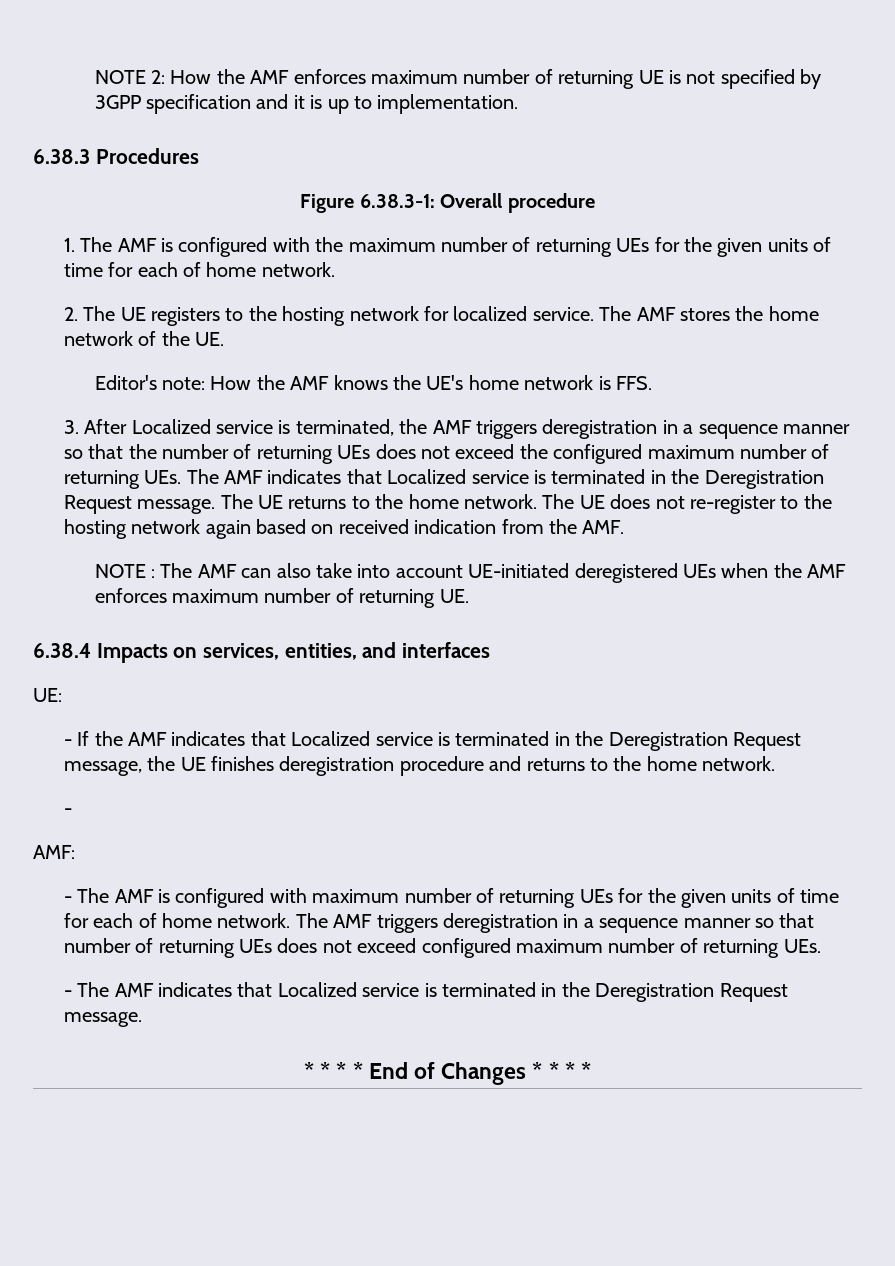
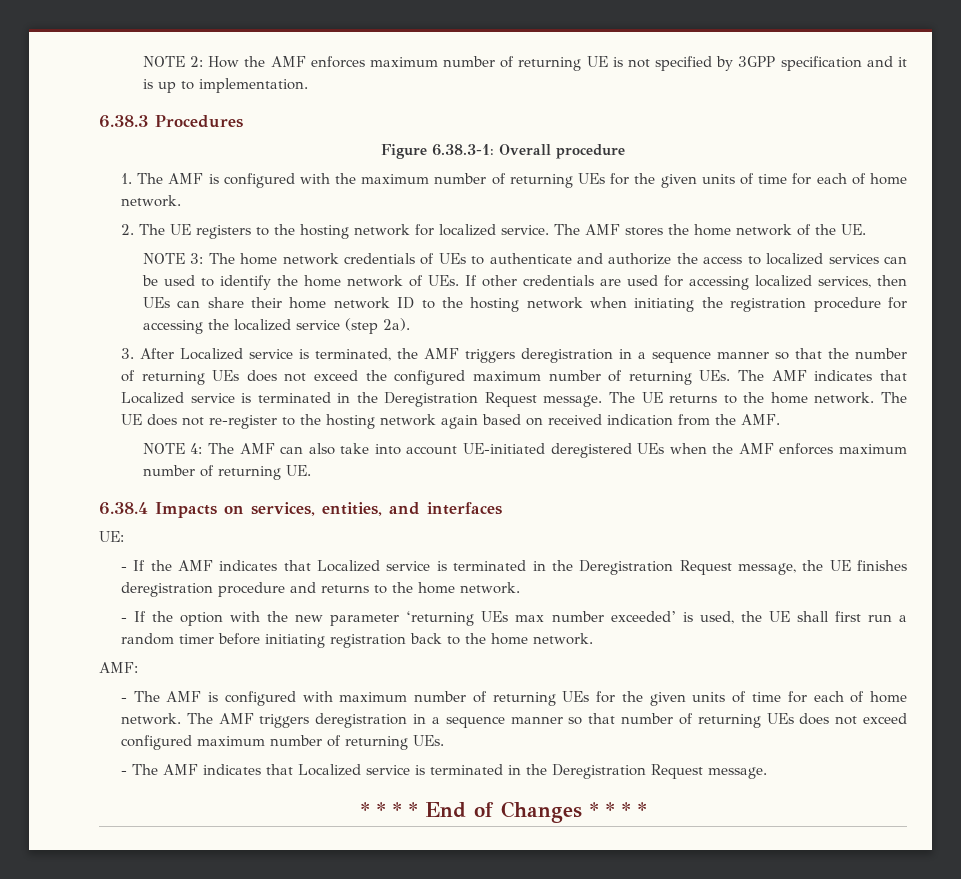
- Editor's note: How the AMF knows the UE's home network is FFS.
+ NOTE 3: The home network credentials of UEs to authenticate and authorize the access to localized services can be used to identify the home network of UEs. If other credentials are used for accessing localized services, then UEs can share their home network ID to the hosting network when initiating the registration procedure for accessing the localized service (step 2a).
- NOTE : The AMF can also take into account UE-initiated deregistered UEs when the AMF enforces maximum number of returning UE.
+ NOTE 4: The AMF can also take into account UE-initiated deregistered UEs when the AMF enforces maximum number of returning UE.
  - If the AMF indicates that Localized service is terminated in the Deregistration Request message, the UE finishes deregistration procedure and returns to the home network.
- -
+ - If the option with the new parameter ‘returning UEs max number exceeded’ is used, the UE shall first run a random timer before initiating registration back to the home network.

